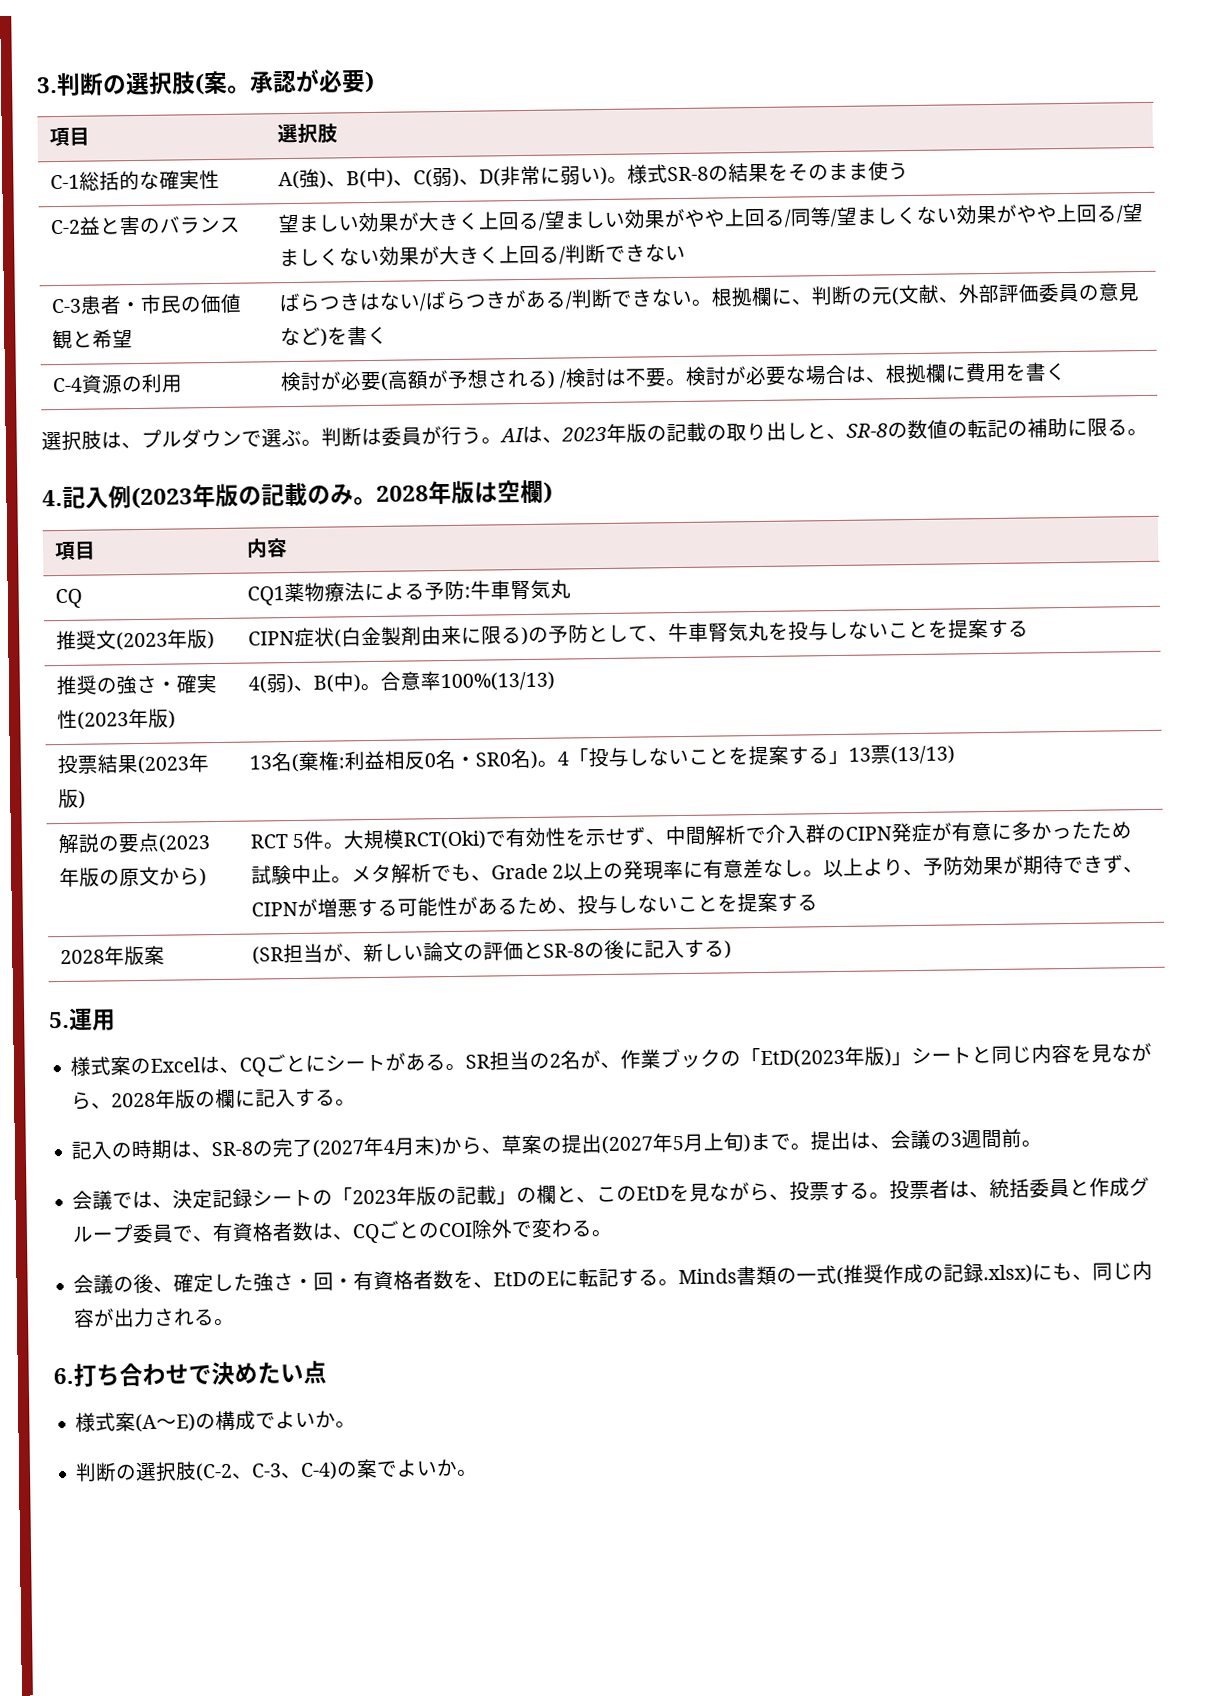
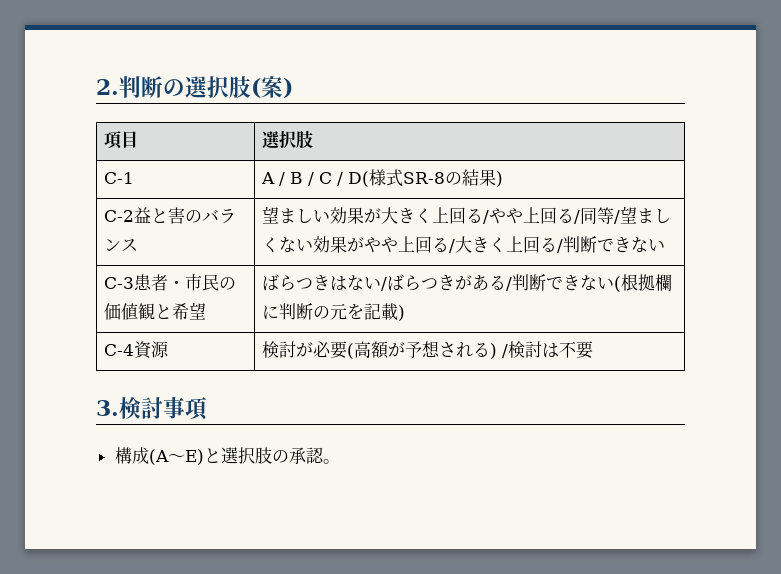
- 3.判断の選択肢(案。承認が必要)
+ 2.判断の選択肢(案)
- C-1総括的な確実性 | A(強)、B(中)、C(弱)、D(非常に弱い)。様式SR-8の結果をそのまま使う
+ C-1 | A / B / C / D(様式SR-8の結果)
- 望ましい効果が大きく上回る/望ましい効果がやや上回る/同等/望ましくない効果がやや上回る/望ましくない効果が大きく上回る/判断できない
+ 望ましい効果が大きく上回る/やや上回る/同等/望ましくない効果がやや上回る/大きく上回る/判断できない
- C-3患者・市民の価値観と希望 | ばらつきはない/ばらつきがある/判断できない。根拠欄に、判断の元(文献、外部評価委員の意見など)を書く
+ C-3患者・市民の価値観と希望 | ばらつきはない/ばらつきがある/判断できない(根拠欄に判断の元を記載)
- C-4資源の利用 | 検討が必要(高額が予想される) /検討は不要。検討が必要な場合は、根拠欄に費用を書く
- 選択肢は、プルダウンで選ぶ。判断は委員が行う。AIは、2023年版の記載の取り出しと、SR-8の数値の転記の補助に限る。
- 4.記入例(2023年版の記載のみ。2028年版は空欄)
- 項目 | 内容
- CQ | CQ1薬物療法による予防:牛車腎気丸
- 推奨文(2023年版) | CIPN症状(白金製剤由来に限る)の予防として、牛車腎気丸を投与しないことを提案する
- 推奨の強さ・確実性(2023年版) | 4(弱)、B(中)。合意率100%(13/13)
- 投票結果(2023年版) | 13名(棄権:利益相反0名・SR0名)。4「投与しないことを提案する」13票(13/13)
- 解説の要点(2023年版の原文から) | RCT 5件。大規模RCT(Oki)で有効性を示せず、中間解析で介入群のCIPN発症が有意に多かったため試験中止。メタ解析でも、Grade 2以上の発現率に有意差なし。以上より、予防効果が期待できず、CIPNが増悪する可能性があるため、投与しないことを提案する
- 2028年版案 | (SR担当が、新しい論文の評価とSR-8の後に記入する)
- 5.運用
- 様式案のExcelは、CQごとにシートがある。SR担当の2名が、作業ブックの「EtD(2023年版)」シートと同じ内容を見ながら、2028年版の欄に記入する。
- 記入の時期は、SR-8の完了(2027年4月末)から、草案の提出(2027年5月上旬)まで。提出は、会議の3週間前。
- 会議では、決定記録シートの「2023年版の記載」の欄と、このEtDを見ながら、投票する。投票者は、統括委員と作成グループ委員で、有資格者数は、CQごとのCOI除外で変わる。
- 会議の後、確定した強さ・回・有資格者数を、EtDのEに転記する。Minds書類の一式(推奨作成の記録.xlsx)にも、同じ内容が出力される。
- 6.打ち合わせで決めたい点
- 様式案(A〜E)の構成でよいか。
- 判断の選択肢(C-2、C-3、C-4)の案でよいか。
+ C-4資源 | 検討が必要(高額が予想される) /検討は不要
+ 3.検討事項
+ 構成(A〜E)と選択肢の承認。

